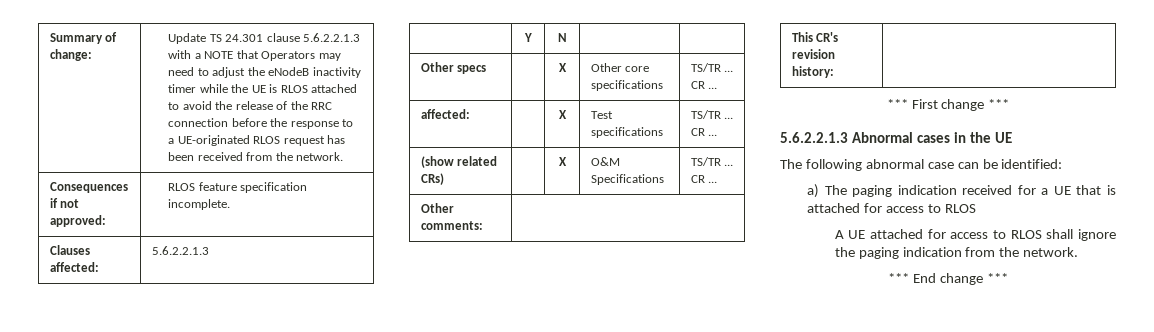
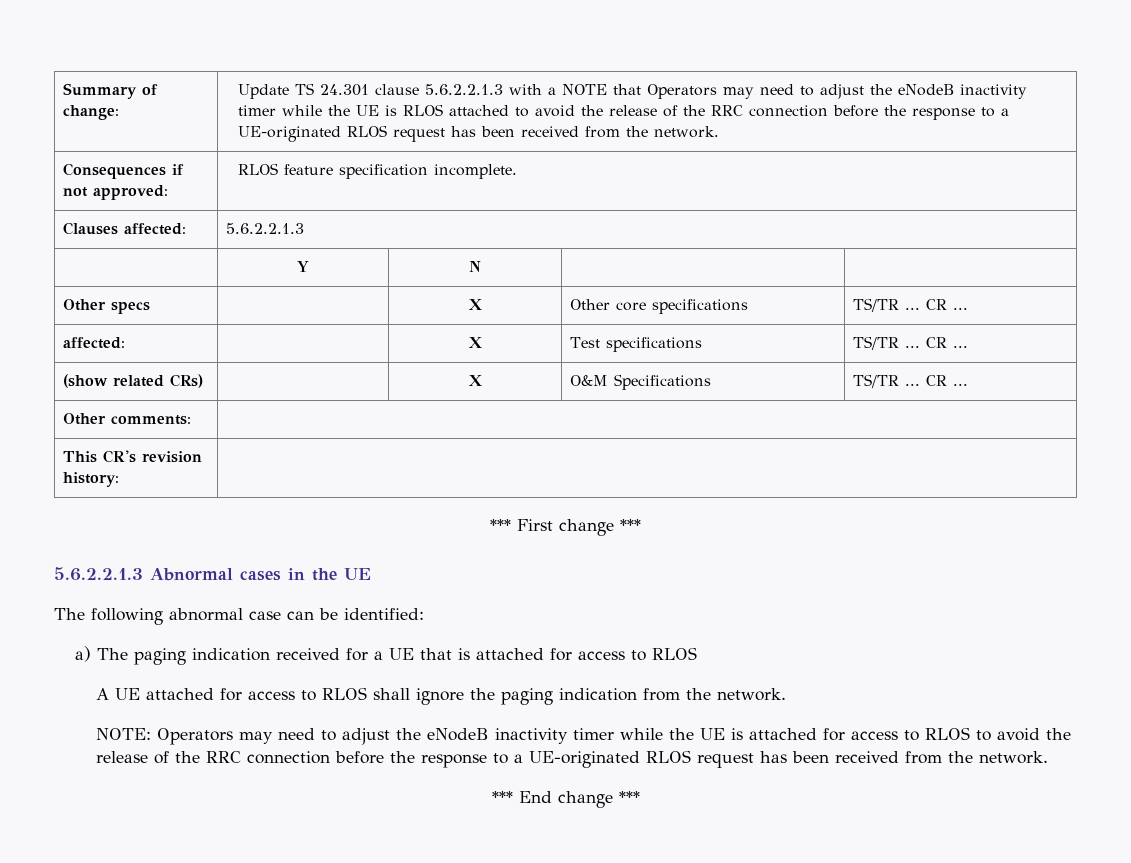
+ NOTE: Operators may need to adjust the eNodeB inactivity timer while the UE is attached for access to RLOS to avoid the release of the RRC connection before the response to a UE-originated RLOS request has been received from the network.

